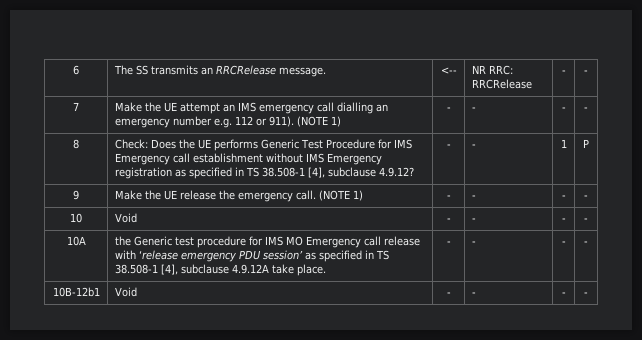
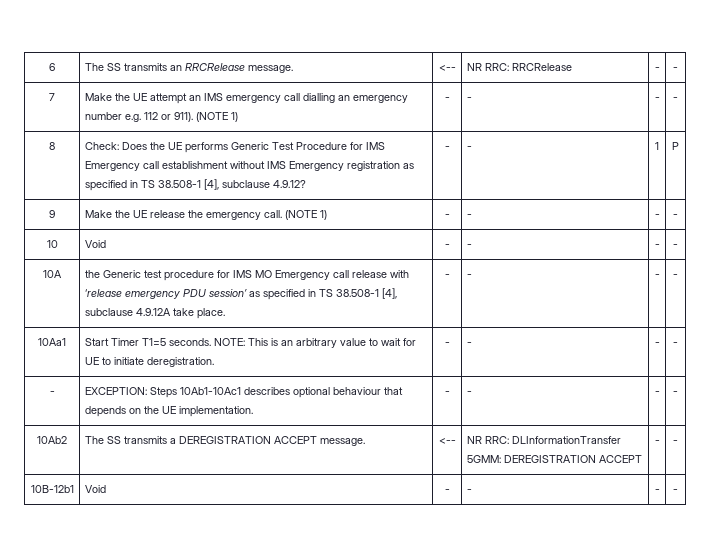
+ 10Aa1 | Start Timer T1=5 seconds. NOTE: This is an arbitrary value to wait for UE to initiate deregistration. | - | - | - | -
+ - | EXCEPTION: Steps 10Ab1-10Ac1 describes optional behaviour that depends on the UE implementation. | - | - | - | -
+ 10Ab2 | The SS transmits a DEREGISTRATION ACCEPT message. | <-- | NR RRC: DLInformationTransfer 5GMM: DEREGISTRATION ACCEPT | - | -

